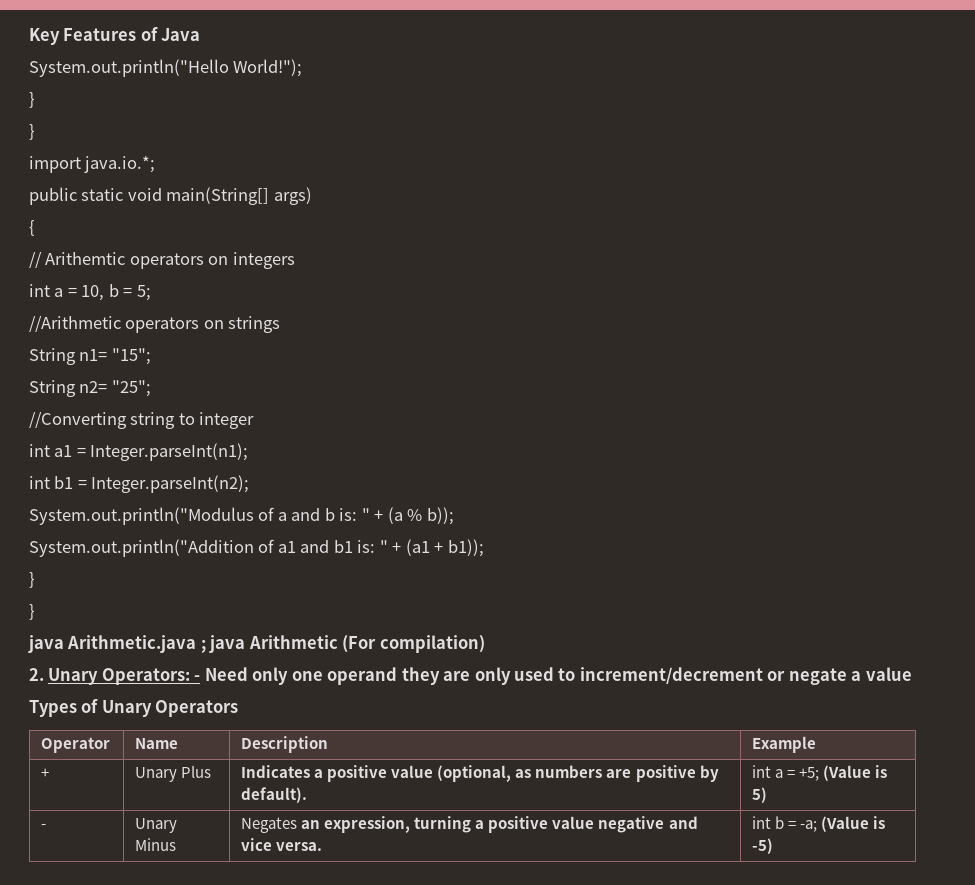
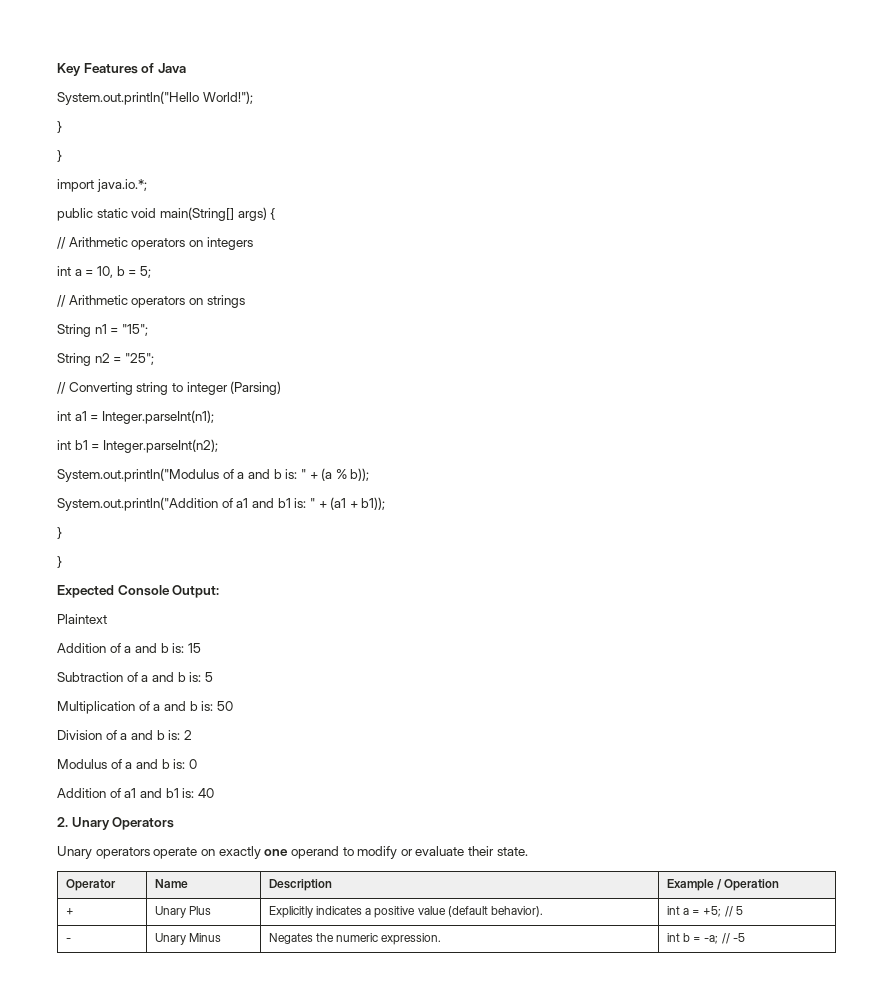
- public static void main(String[] args)
- {
+ public static void main(String[] args) {
- // Arithemtic operators on integers
+ // Arithmetic operators on integers
- //Arithmetic operators on strings
+ // Arithmetic operators on strings
- String n1= "15";
+ String n1 = "15";
- String n2= "25";
+ String n2 = "25";
- //Converting string to integer
+ // Converting string to integer (Parsing)
- java Arithmetic.java ; java Arithmetic (For compilation)
- 2. Unary Operators: - Need only one operand they are only used to increment/decrement or negate a value
- Types of Unary Operators
+ Expected Console Output:
+ Plaintext
+ Addition of a and b is: 15
+ Subtraction of a and b is: 5
+ Multiplication of a and b is: 50
+ Division of a and b is: 2
+ Modulus of a and b is: 0
+ Addition of a1 and b1 is: 40
+ 2. Unary Operators
+ Unary operators operate on exactly one operand to modify or evaluate their state.
- Operator | Name | Description | Example
+ Operator | Name | Description | Example / Operation
- + | Unary Plus | Indicates a positive value (optional, as numbers are positive by default). | int a = +5; (Value is 5)
+ + | Unary Plus | Explicitly indicates a positive value (default behavior). | int a = +5; // 5
- - | Unary Minus | Negates an expression, turning a positive value negative and vice versa. | int b = -a; (Value is -5)
+ - | Unary Minus | Negates the numeric expression. | int b = -a; // -5

